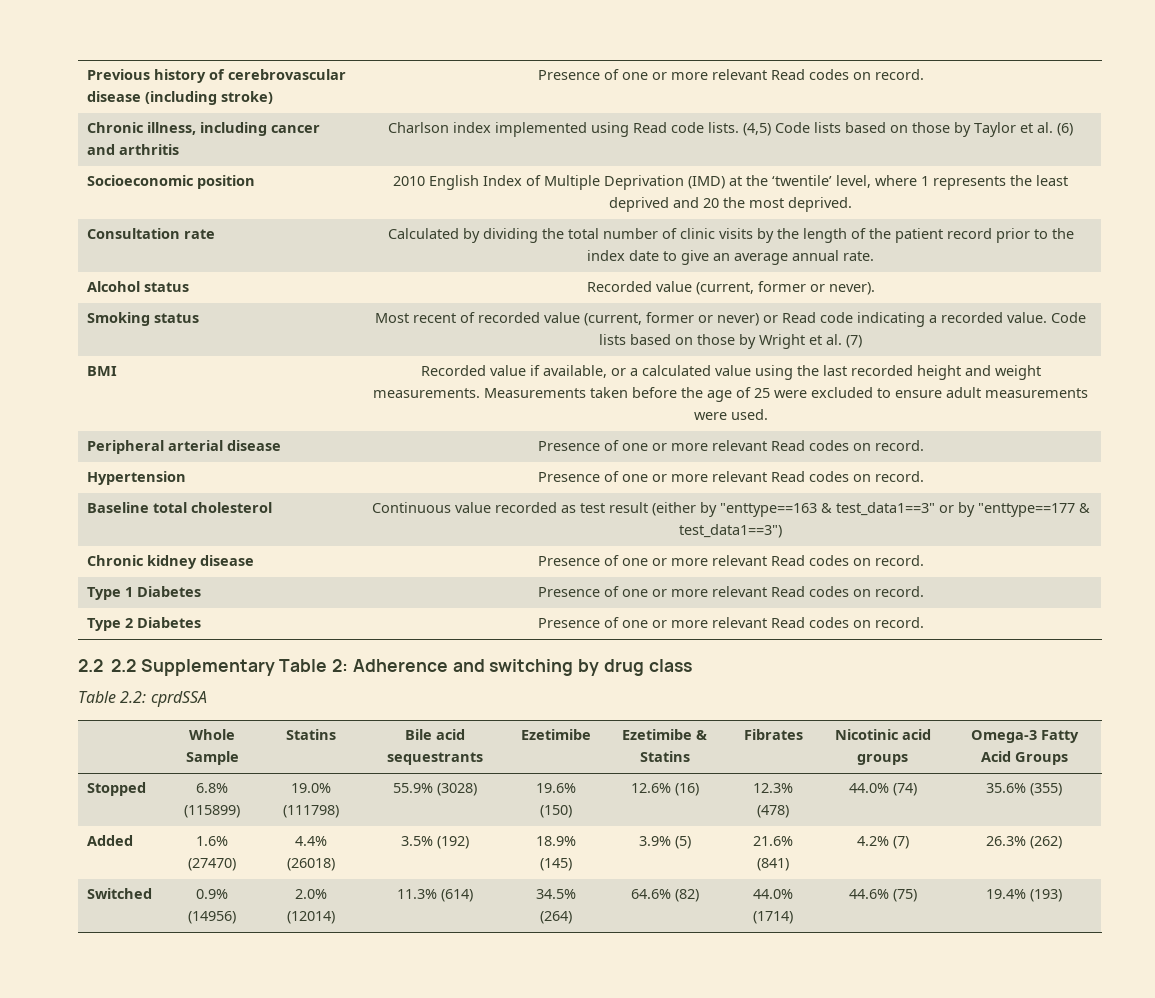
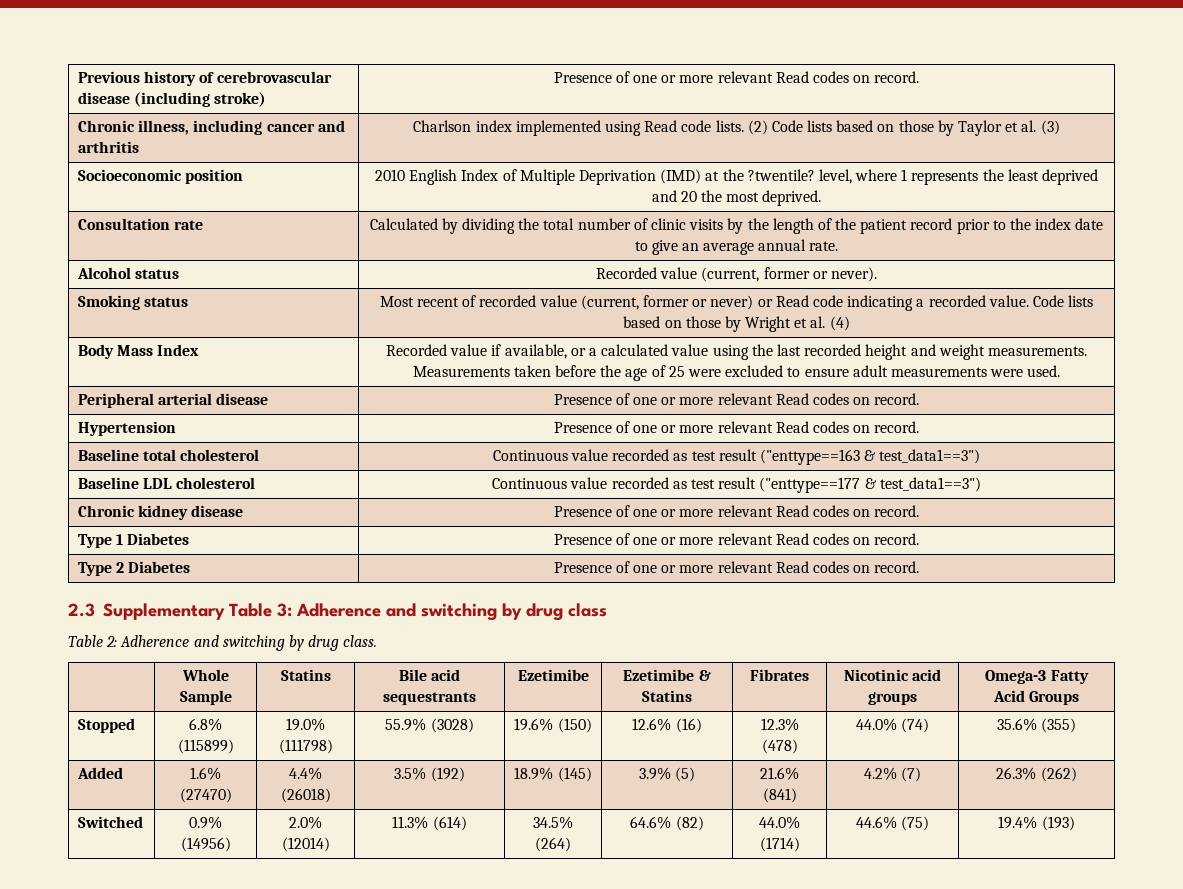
- Chronic illness, including cancer and arthritis | Charlson index implemented using Read code lists. (4,5) Code lists based on those by Taylor et al. (6)
+ Chronic illness, including cancer and arthritis | Charlson index implemented using Read code lists. (2) Code lists based on those by Taylor et al. (3)
- Socioeconomic position | 2010 English Index of Multiple Deprivation (IMD) at the ‘twentile’ level, where 1 represents the least deprived and 20 the most deprived.
+ Socioeconomic position | 2010 English Index of Multiple Deprivation (IMD) at the ?twentile? level, where 1 represents the least deprived and 20 the most deprived.
- Smoking status | Most recent of recorded value (current, former or never) or Read code indicating a recorded value. Code lists based on those by Wright et al. (7)
- BMI | Recorded value if available, or a calculated value using the last recorded height and weight measurements. Measurements taken before the age of 25 were excluded to ensure adult measurements were used.
+ Smoking status | Most recent of recorded value (current, former or never) or Read code indicating a recorded value. Code lists based on those by Wright et al. (4)
+ Body Mass Index | Recorded value if available, or a calculated value using the last recorded height and weight measurements. Measurements taken before the age of 25 were excluded to ensure adult measurements were used.
- Baseline total cholesterol | Continuous value recorded as test result (either by "enttype==163 & test_data1==3" or by "enttype==177 & test_data1==3")
+ Baseline total cholesterol | Continuous value recorded as test result ("enttype==163 & test_data1==3")
+ Baseline LDL cholesterol | Continuous value recorded as test result ("enttype==177 & test_data1==3")
- 2.2 2.2 Supplementary Table 2: Adherence and switching by drug class
+ 2.3 Supplementary Table 3: Adherence and switching by drug class
- Table 2.2: cprdSSA
+ Table 2: Adherence and switching by drug class.

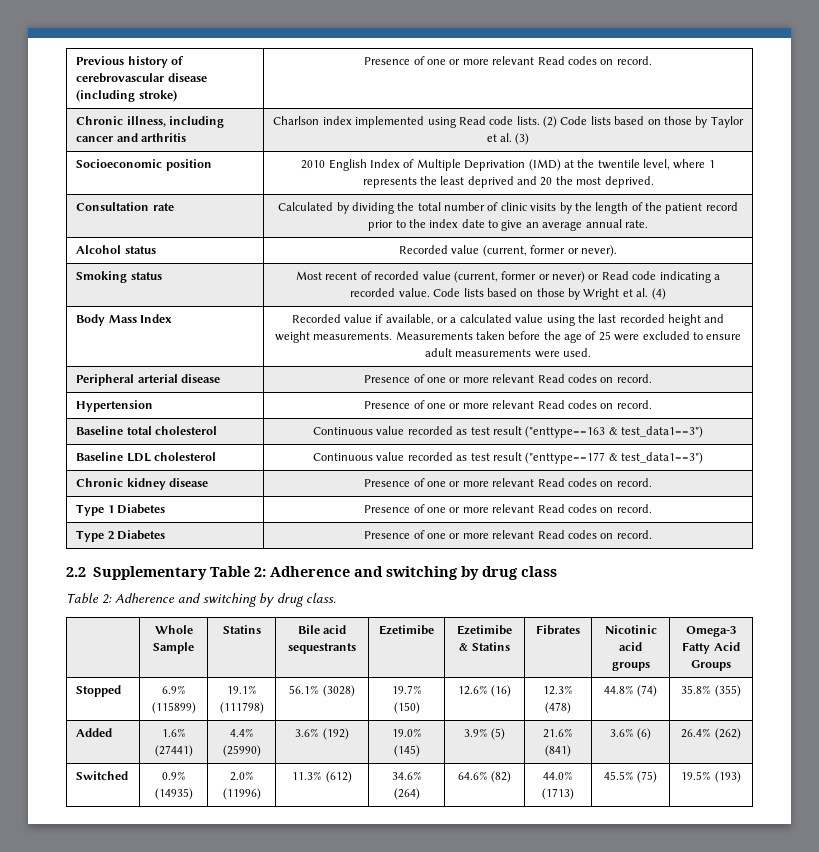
- Socioeconomic position | 2010 English Index of Multiple Deprivation (IMD) at the ?twentile? level, where 1 represents the least deprived and 20 the most deprived.
+ Socioeconomic position | 2010 English Index of Multiple Deprivation (IMD) at the twentile level, where 1 represents the least deprived and 20 the most deprived.
- 2.3 Supplementary Table 3: Adherence and switching by drug class
+ 2.2 Supplementary Table 2: Adherence and switching by drug class
- Stopped | 6.8% (115899) | 19.0% (111798) | 55.9% (3028) | 19.6% (150) | 12.6% (16) | 12.3% (478) | 44.0% (74) | 35.6% (355)
+ Stopped | 6.9% (115899) | 19.1% (111798) | 56.1% (3028) | 19.7% (150) | 12.6% (16) | 12.3% (478) | 44.8% (74) | 35.8% (355)
- Added | 1.6% (27470) | 4.4% (26018) | 3.5% (192) | 18.9% (145) | 3.9% (5) | 21.6% (841) | 4.2% (7) | 26.3% (262)
+ Added | 1.6% (27441) | 4.4% (25990) | 3.6% (192) | 19.0% (145) | 3.9% (5) | 21.6% (841) | 3.6% (6) | 26.4% (262)
- Switched | 0.9% (14956) | 2.0% (12014) | 11.3% (614) | 34.5% (264) | 64.6% (82) | 44.0% (1714) | 44.6% (75) | 19.4% (193)
+ Switched | 0.9% (14935) | 2.0% (11996) | 11.3% (612) | 34.6% (264) | 64.6% (82) | 44.0% (1713) | 45.5% (75) | 19.5% (193)

